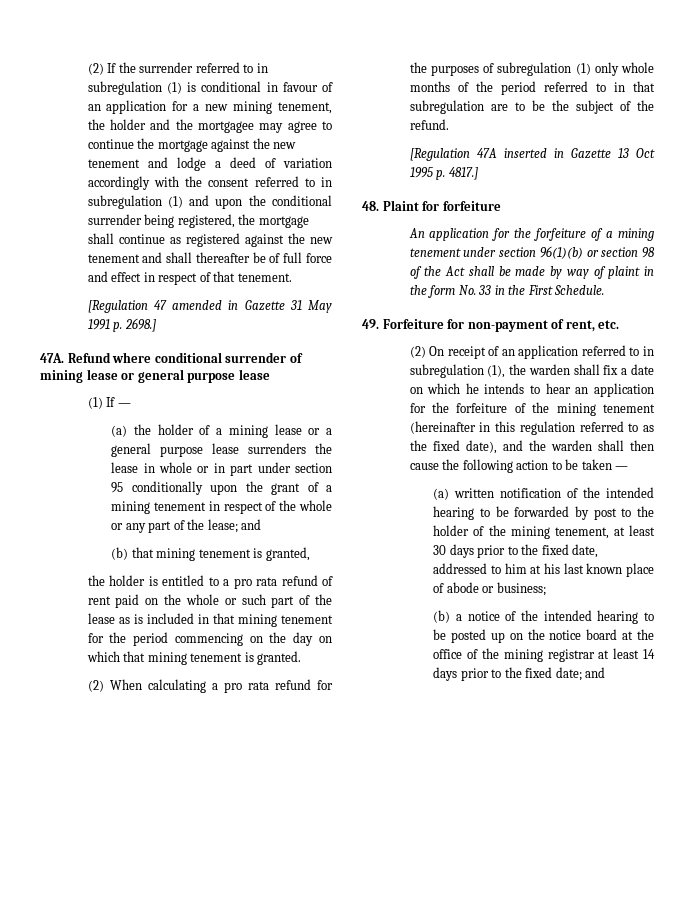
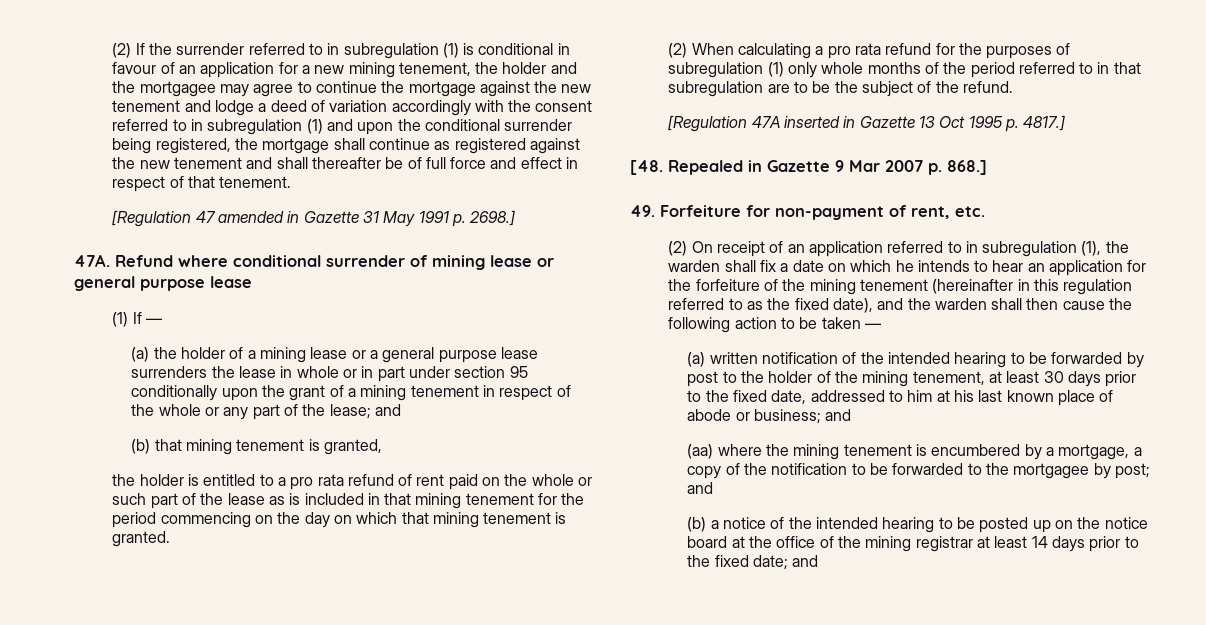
- 48. Plaint for forfeiture
- An application for the forfeiture of a mining tenement under section 96(1)(b) or section 98 of the Act shall be made by way of plaint in the form No. 33 in the First Schedule.
+ [48. Repealed in Gazette 9 Mar 2007 p. 868.]
- (a) written notification of the intended hearing to be forwarded by post to the holder of the mining tenement, at least 30 days prior to the fixed date, addressed to him at his last known place of abode or business;
+ (a) written notification of the intended hearing to be forwarded by post to the holder of the mining tenement, at least 30 days prior to the fixed date, addressed to him at his last known place of abode or business; and
+ (aa) where the mining tenement is encumbered by a mortgage, a copy of the notification to be forwarded to the mortgagee by post; and

